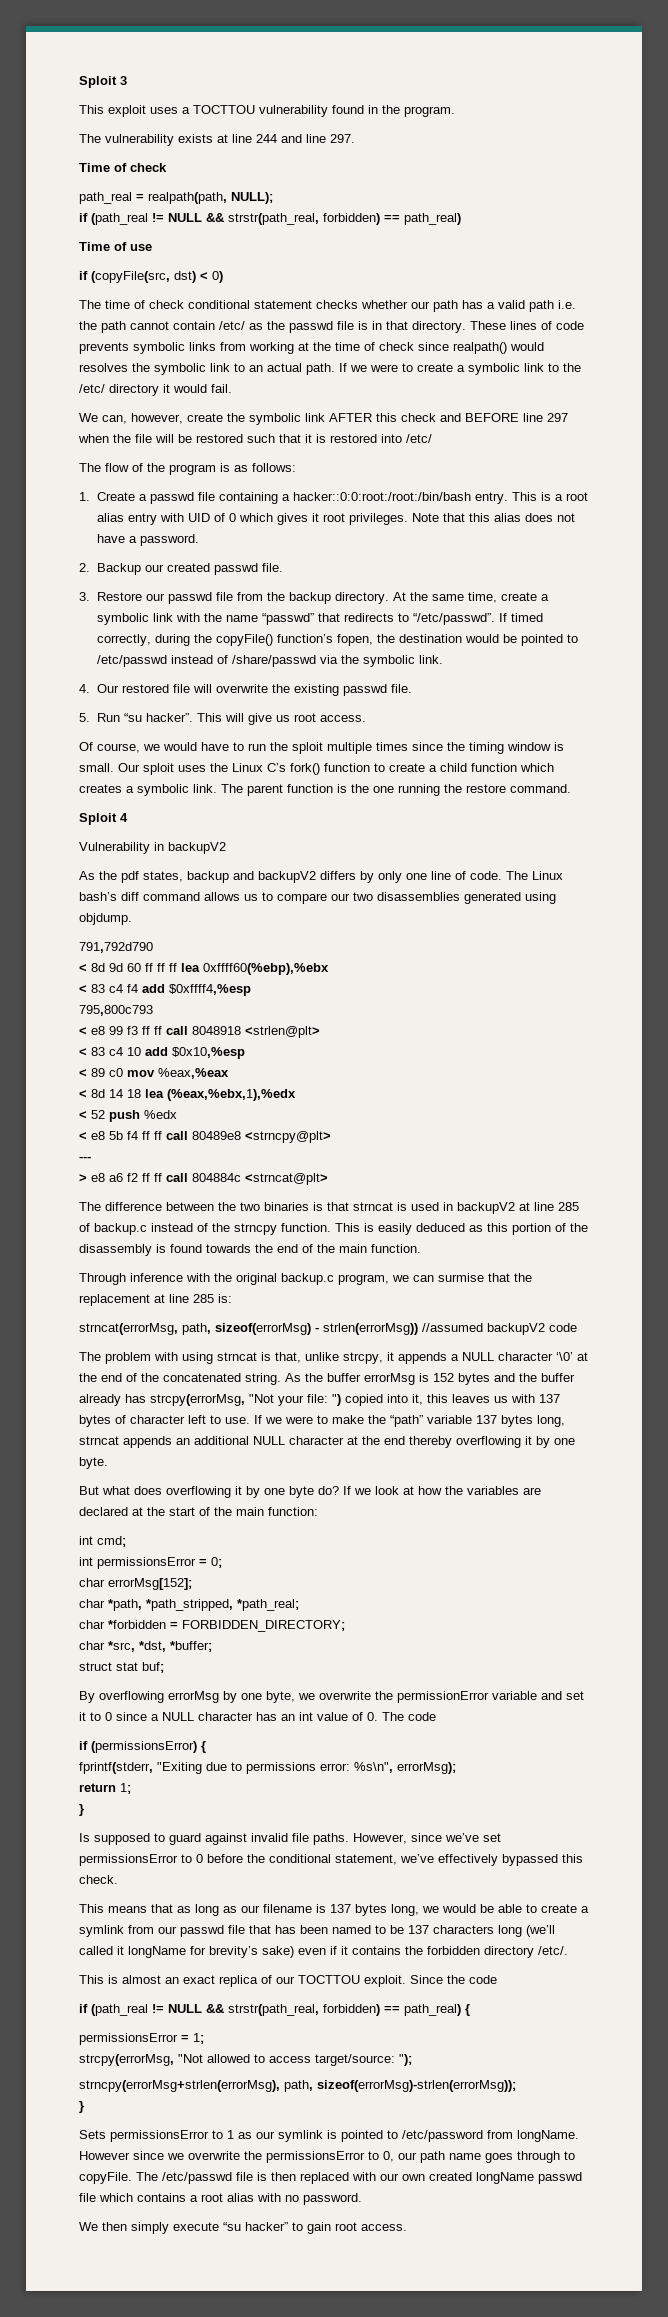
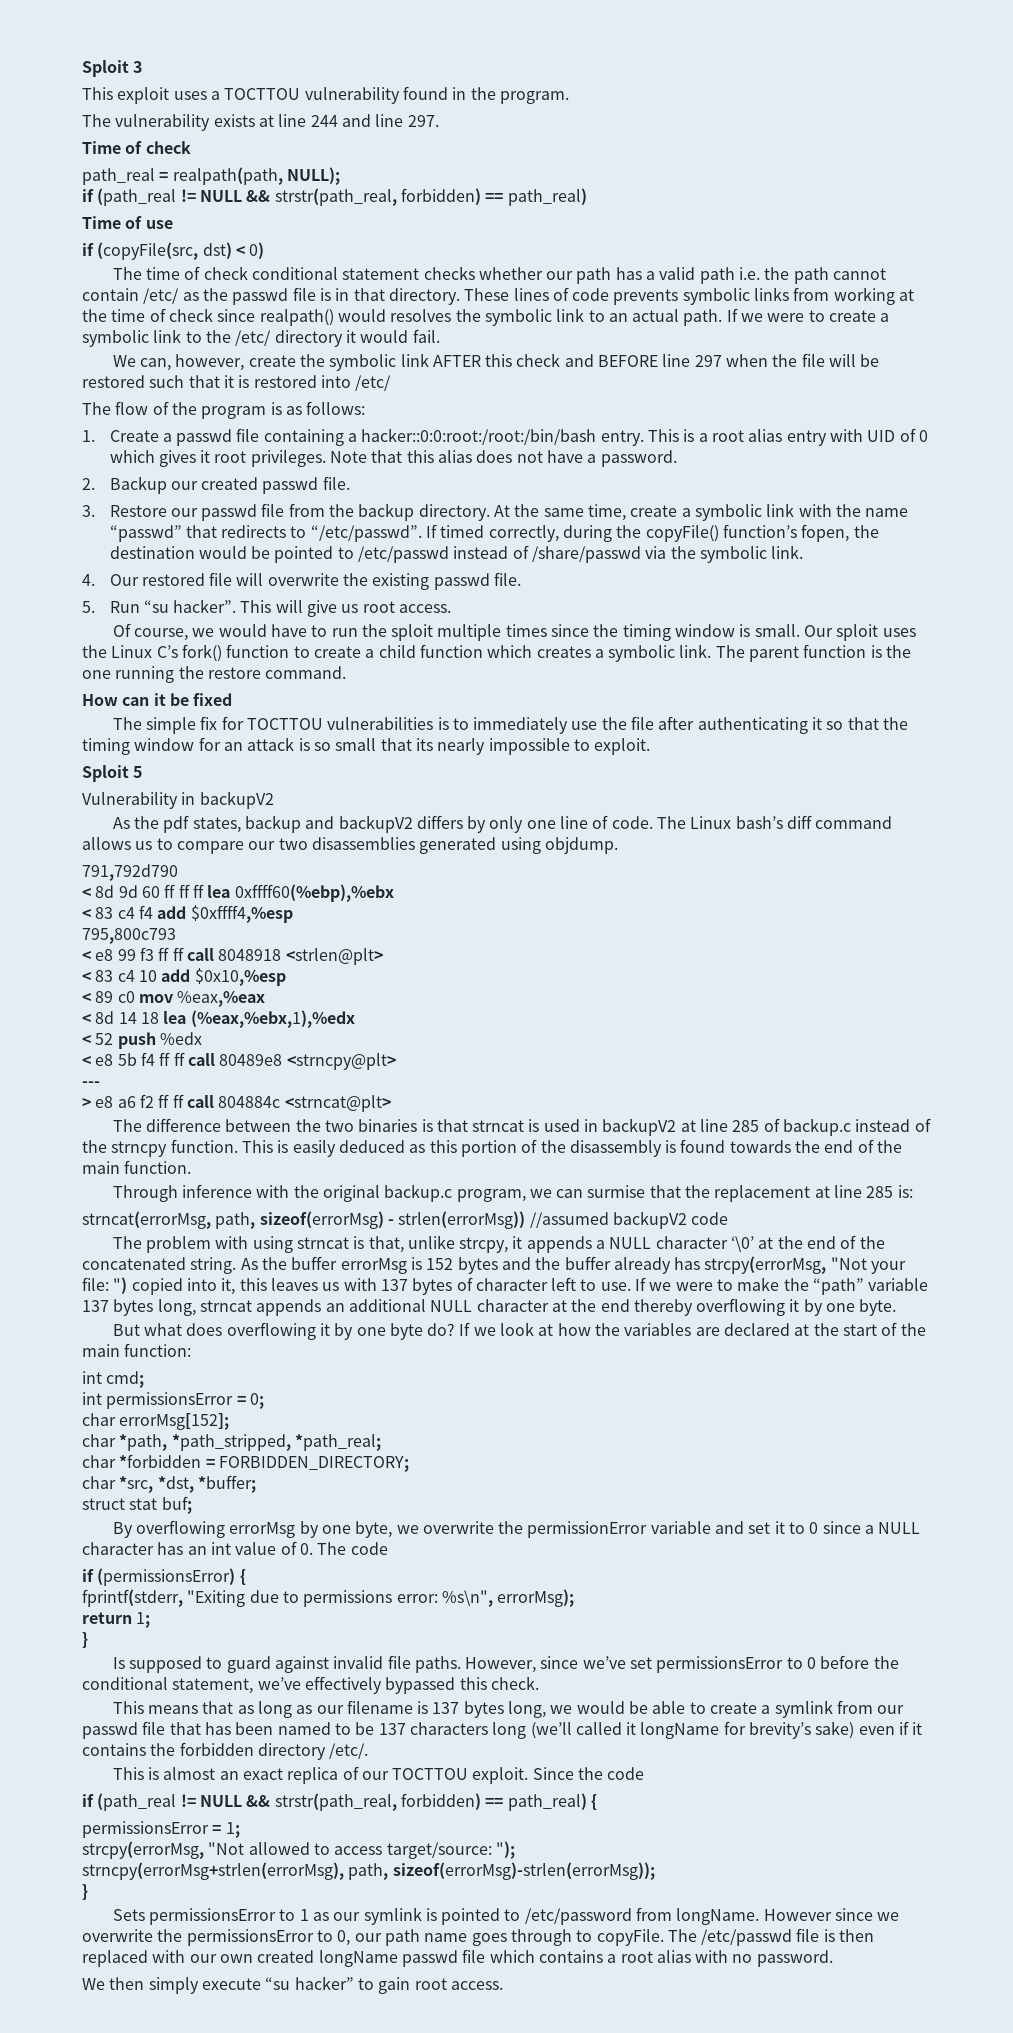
- Sploit 4
+ How can it be fixed
+ The simple fix for TOCTTOU vulnerabilities is to immediately use the file after authenticating it so that the timing window for an attack is so small that its nearly impossible to exploit.
+ Sploit 5

